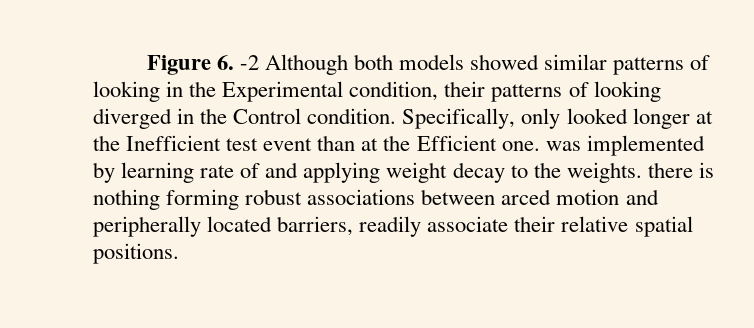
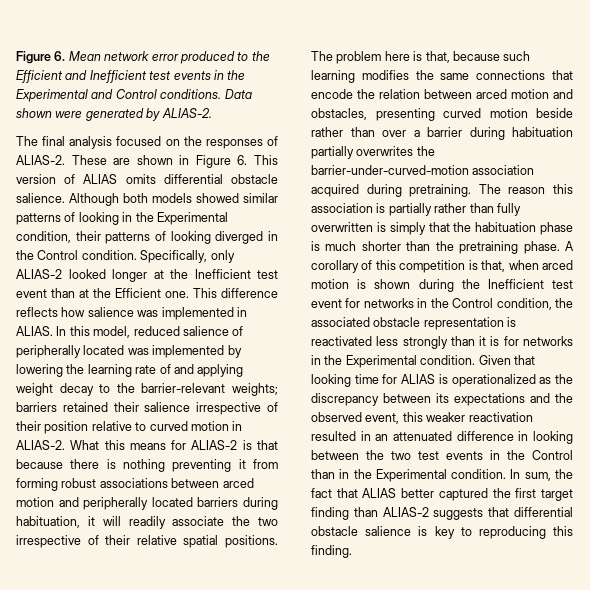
- Figure 6. -2 Although both models showed similar patterns of looking in the Experimental condition, their patterns of looking diverged in the Control condition.
+ Figure 6. Mean network error produced to the Efficient and Inefficient test events in the Experimental and Control conditions. Data shown were generated by ALIAS-2.
+ The final analysis focused on the responses of ALIAS-2. These are shown in Figure 6. This version of ALIAS omits differential obstacle salience. Although both models showed similar patterns of looking in the Experimental condition, their patterns of looking diverged in the Control condition.
- Specifically, only looked longer at the Inefficient test event than at the Efficient one. was implemented by learning rate of and applying weight decay to the weights. there is nothing forming robust associations between arced motion and peripherally located barriers, readily associate their relative spatial positions.
+ Specifically, only ALIAS-2 looked longer at the Inefficient test event than at the Efficient one. This difference reflects how salience was implemented in ALIAS. In this model, reduced salience of peripherally located was implemented by lowering the learning rate of and applying weight decay to the barrier-relevant weights; barriers retained their salience irrespective of their position relative to curved motion in ALIAS-2. What this means for ALIAS-2 is that because there is nothing preventing it from forming robust associations between arced motion and peripherally located barriers during habituation, it will readily associate the two irrespective of their relative spatial positions. The problem here is that, because such learning modifies the same connections that encode the relation between arced motion and obstacles, presenting curved motion beside rather than over a barrier during habituation partially overwrites the barrier-under-curved-motion association acquired during pretraining. The reason this association is partially rather than fully overwritten is simply that the habituation phase is much shorter than the pretraining phase. A corollary of this competition is that, when arced motion is shown during the Inefficient test event for networks in the Control condition, the associated obstacle representation is reactivated less strongly than it is for networks in the Experimental condition. Given that looking time for ALIAS is operationalized as the discrepancy between its expectations and the observed event, this weaker reactivation resulted in an attenuated difference in looking between the two test events in the Control than in the Experimental condition. In sum, the fact that ALIAS better captured the first target finding than ALIAS-2 suggests that differential obstacle salience is key to reproducing this finding.

